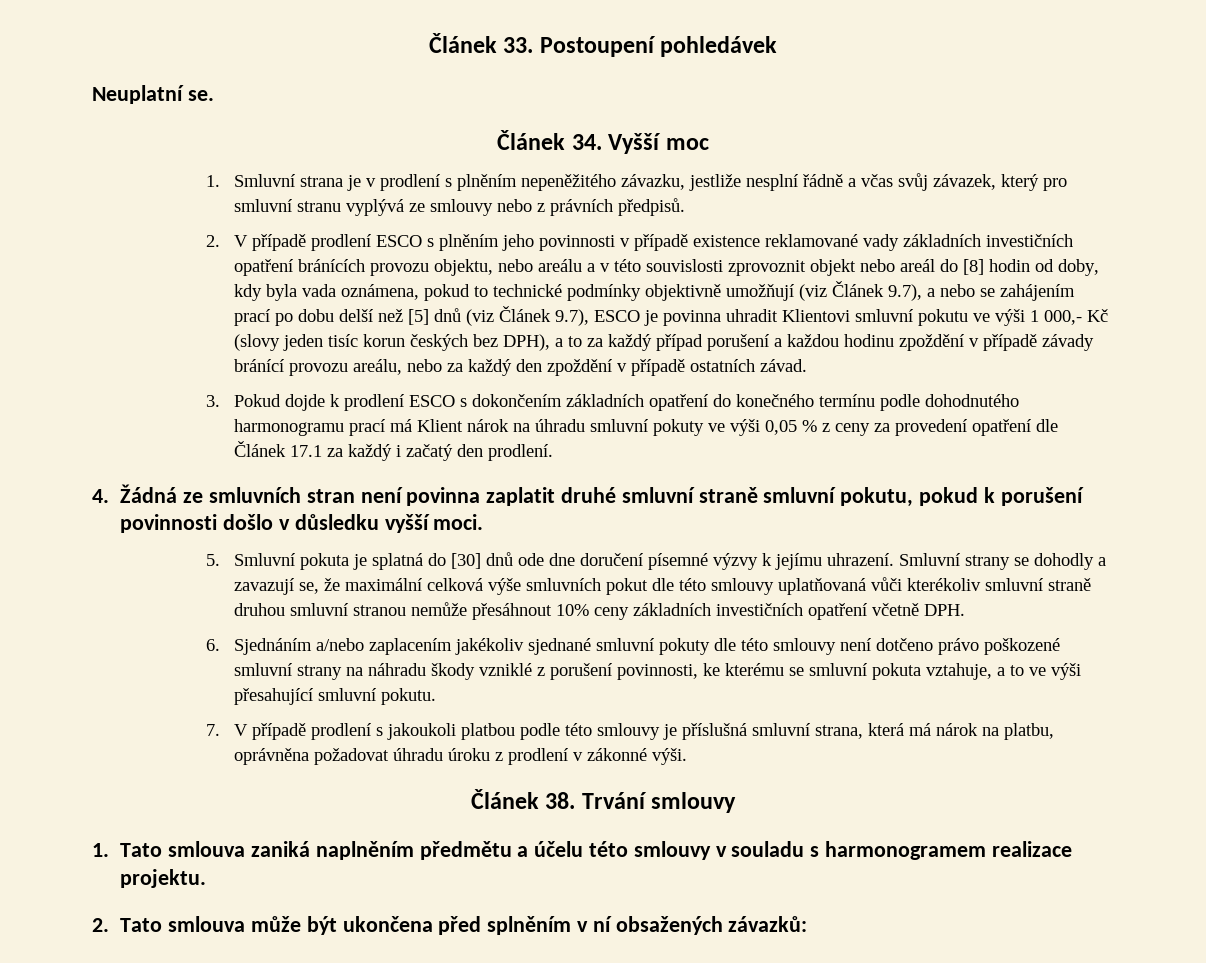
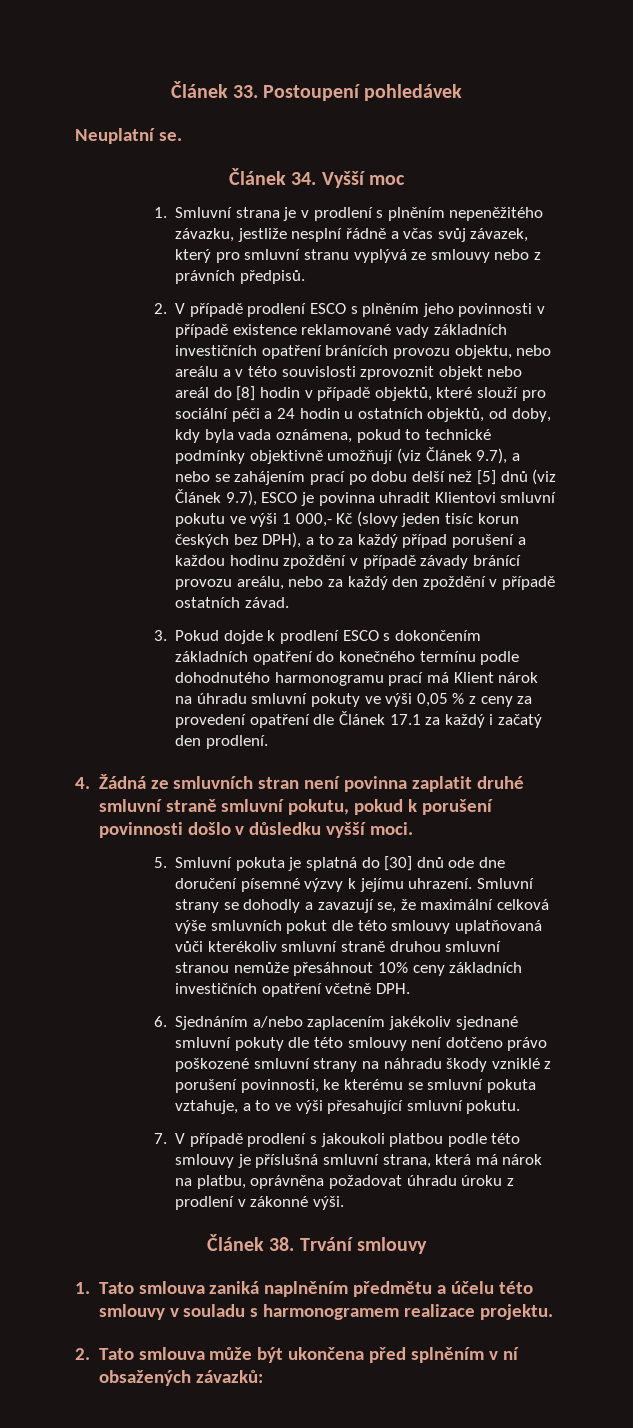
- 2. V případě prodlení ESCO s plněním jeho povinnosti v případě existence reklamované vady základních investičních opatření bránících provozu objektu, nebo areálu a v této souvislosti zprovoznit objekt nebo areál do [8] hodin od doby, kdy byla vada oznámena, pokud to technické podmínky objektivně umožňují (viz Článek 9.7), a nebo se zahájením prací po dobu delší než [5] dnů (viz Článek 9.7), ESCO je povinna uhradit Klientovi smluvní pokutu ve výši 1 000,- Kč (slovy jeden tisíc korun českých bez DPH), a to za každý případ porušení a každou hodinu zpoždění v případě závady bránící provozu areálu, nebo za každý den zpoždění v případě ostatních závad.
+ 2. V případě prodlení ESCO s plněním jeho povinnosti v případě existence reklamované vady základních investičních opatření bránících provozu objektu, nebo areálu a v této souvislosti zprovoznit objekt nebo areál do [8] hodin v případě objektů, které slouží pro sociální péči a 24 hodin u ostatních objektů, od doby, kdy byla vada oznámena, pokud to technické podmínky objektivně umožňují (viz Článek 9.7), a nebo se zahájením prací po dobu delší než [5] dnů (viz Článek 9.7), ESCO je povinna uhradit Klientovi smluvní pokutu ve výši 1 000,- Kč (slovy jeden tisíc korun českých bez DPH), a to za každý případ porušení a každou hodinu zpoždění v případě závady bránící provozu areálu, nebo za každý den zpoždění v případě ostatních závad.

